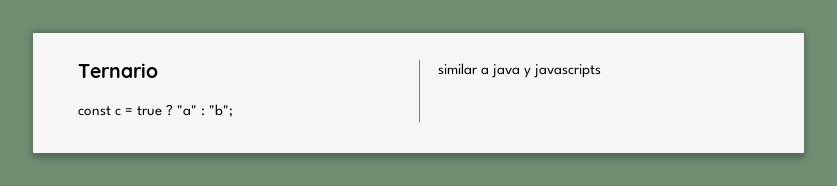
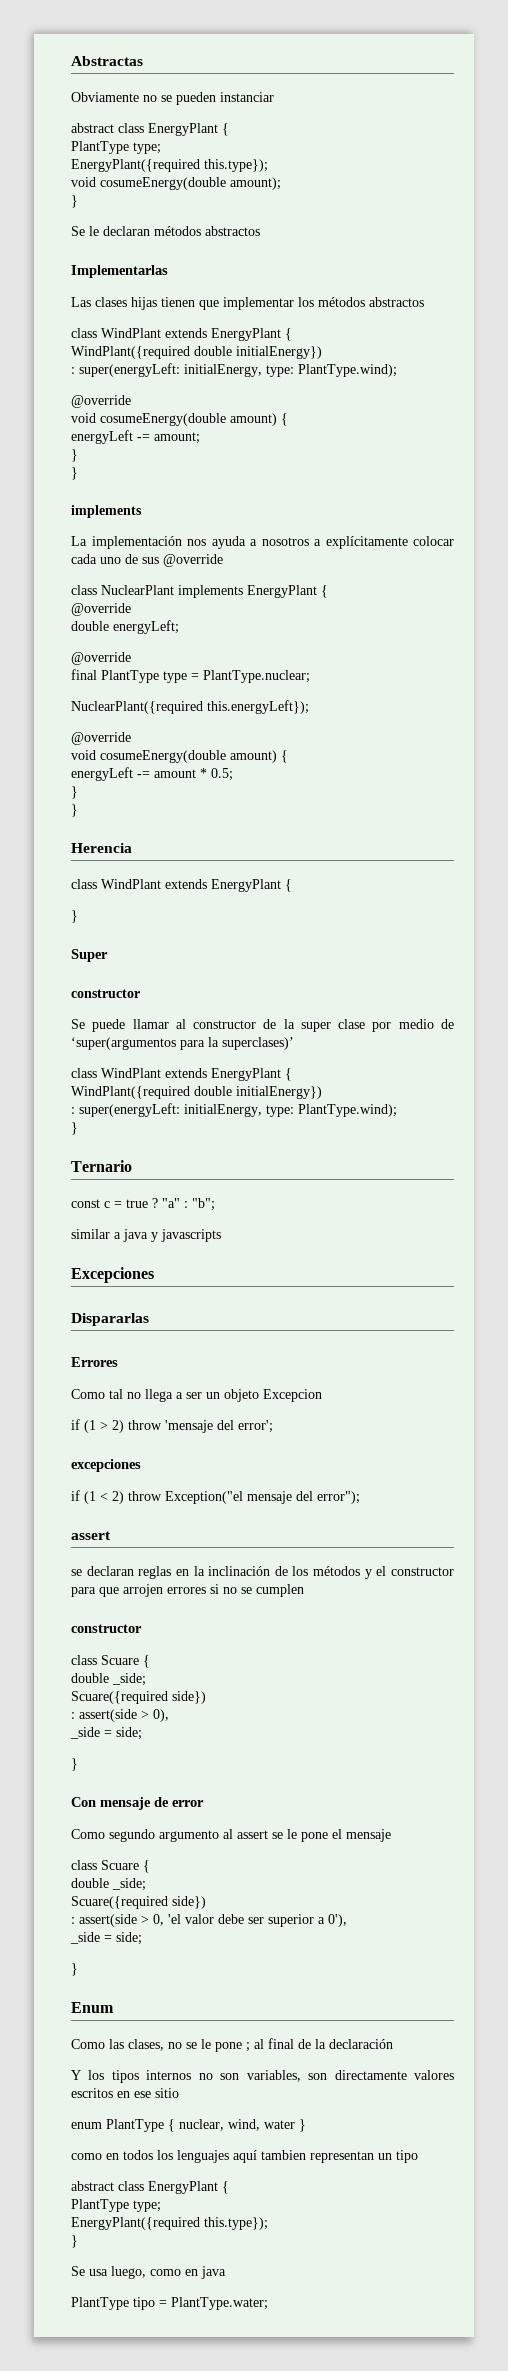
+ Abstractas
+ Obviamente no se pueden instanciar
+ abstract class EnergyPlant {
+ PlantType type;
+ EnergyPlant({required this.type});
+ void cosumeEnergy(double amount);
+ }
+ Se le declaran métodos abstractos
+ Implementarlas
+ Las clases hijas tienen que implementar los métodos abstractos
+ class WindPlant extends EnergyPlant {
+ WindPlant({required double initialEnergy})
+ : super(energyLeft: initialEnergy, type: PlantType.wind);
+ @override
+ void cosumeEnergy(double amount) {
+ energyLeft -= amount;
+ }
+ }
+ implements
+ La implementación nos ayuda a nosotros a explícitamente colocar cada uno de sus @override
+ class NuclearPlant implements EnergyPlant {
+ @override
+ double energyLeft;
+ @override
+ final PlantType type = PlantType.nuclear;
+ NuclearPlant({required this.energyLeft});
+ @override
+ void cosumeEnergy(double amount) {
+ energyLeft -= amount * 0.5;
+ }
+ }
+ Herencia
+ class WindPlant extends EnergyPlant {
+ }
+ Super
+ constructor
+ Se puede llamar al constructor de la super clase por medio de ‘super(argumentos para la superclases)’
+ class WindPlant extends EnergyPlant {
+ WindPlant({required double initialEnergy})
+ : super(energyLeft: initialEnergy, type: PlantType.wind);
+ }
+ Excepciones
+ Dispararlas
+ Errores
+ Como tal no llega a ser un objeto Excepcion
+ if (1 > 2) throw 'mensaje del error';
+ excepciones
+ if (1 < 2) throw Exception("el mensaje del error");
+ assert
+ se declaran reglas en la inclinación de los métodos y el constructor para que arrojen errores si no se cumplen
+ constructor
+ class Scuare {
+ double _side;
+ Scuare({required side})
+ : assert(side > 0),
+ _side = side;
+ }
+ Con mensaje de error
+ Como segundo argumento al assert se le pone el mensaje
+ class Scuare {
+ double _side;
+ Scuare({required side})
+ : assert(side > 0, 'el valor debe ser superior a 0'),
+ _side = side;
+ }
+ Enum
+ Como las clases, no se le pone ; al final de la declaración
+ Y los tipos internos no son variables, son directamente valores escritos en ese sitio
+ enum PlantType { nuclear, wind, water }
+ como en todos los lenguajes aquí tambien representan un tipo
+ abstract class EnergyPlant {
+ PlantType type;
+ EnergyPlant({required this.type});
+ }
+ Se usa luego, como en java
+ PlantType tipo = PlantType.water;

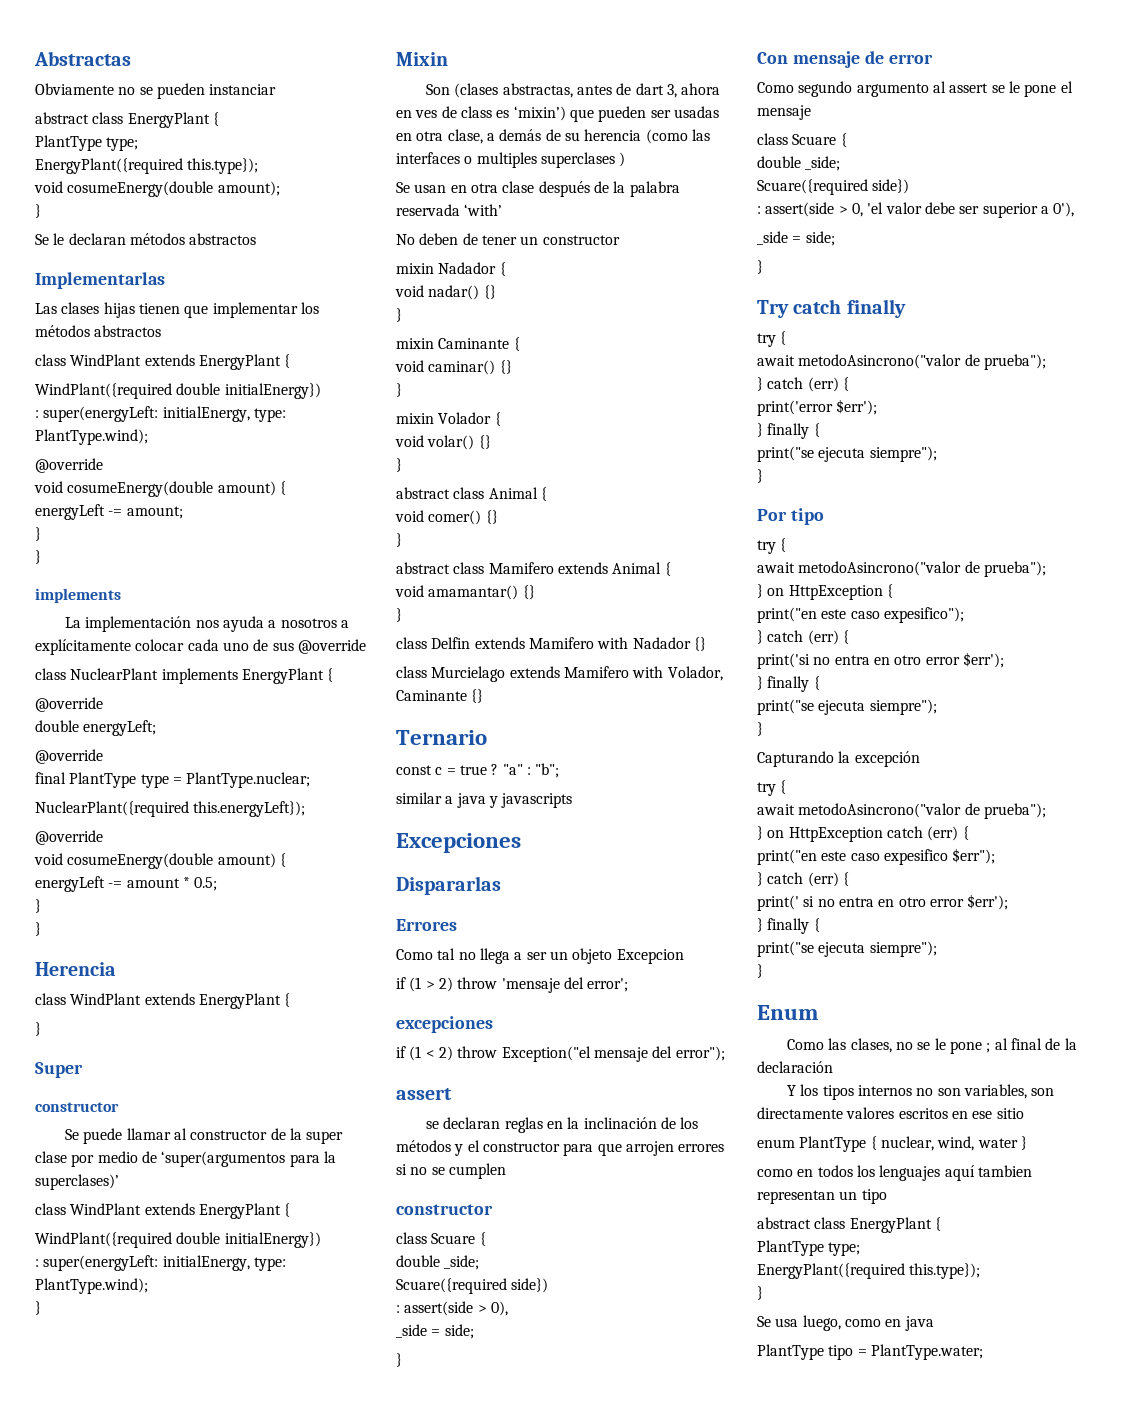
+ Mixin
+ Son (clases abstractas, antes de dart 3, ahora en ves de class es ‘mixin’) que pueden ser usadas en otra clase, a demás de su herencia (como las interfaces o multiples superclases )
+ Se usan en otra clase después de la palabra reservada ‘with’
+ No deben de tener un constructor
+ mixin Nadador {
+ void nadar() {}
+ }
+ mixin Caminante {
+ void caminar() {}
+ }
+ mixin Volador {
+ void volar() {}
+ }
+ abstract class Animal {
+ void comer() {}
+ }
+ abstract class Mamifero extends Animal {
+ void amamantar() {}
+ }
+ class Delfin extends Mamifero with Nadador {}
+ class Murcielago extends Mamifero with Volador, Caminante {}
+ Try catch finally
+ try {
+ await metodoAsincrono("valor de prueba");
+ } catch (err) {
+ print('error $err');
+ } finally {
+ print("se ejecuta siempre");
+ }
+ Por tipo
+ try {
+ await metodoAsincrono("valor de prueba");
+ } on HttpException {
+ print("en este caso expesifico");
+ } catch (err) {
+ print('si no entra en otro error $err');
+ } finally {
+ print("se ejecuta siempre");
+ }
+ Capturando la excepción
+ try {
+ await metodoAsincrono("valor de prueba");
+ } on HttpException catch (err) {
+ print("en este caso expesifico $err");
+ } catch (err) {
+ print(' si no entra en otro error $err');
+ } finally {
+ print("se ejecuta siempre");
+ }

